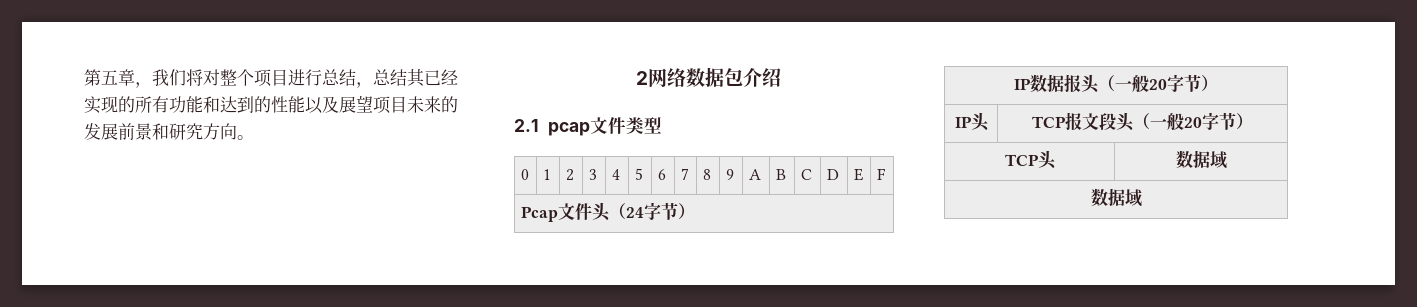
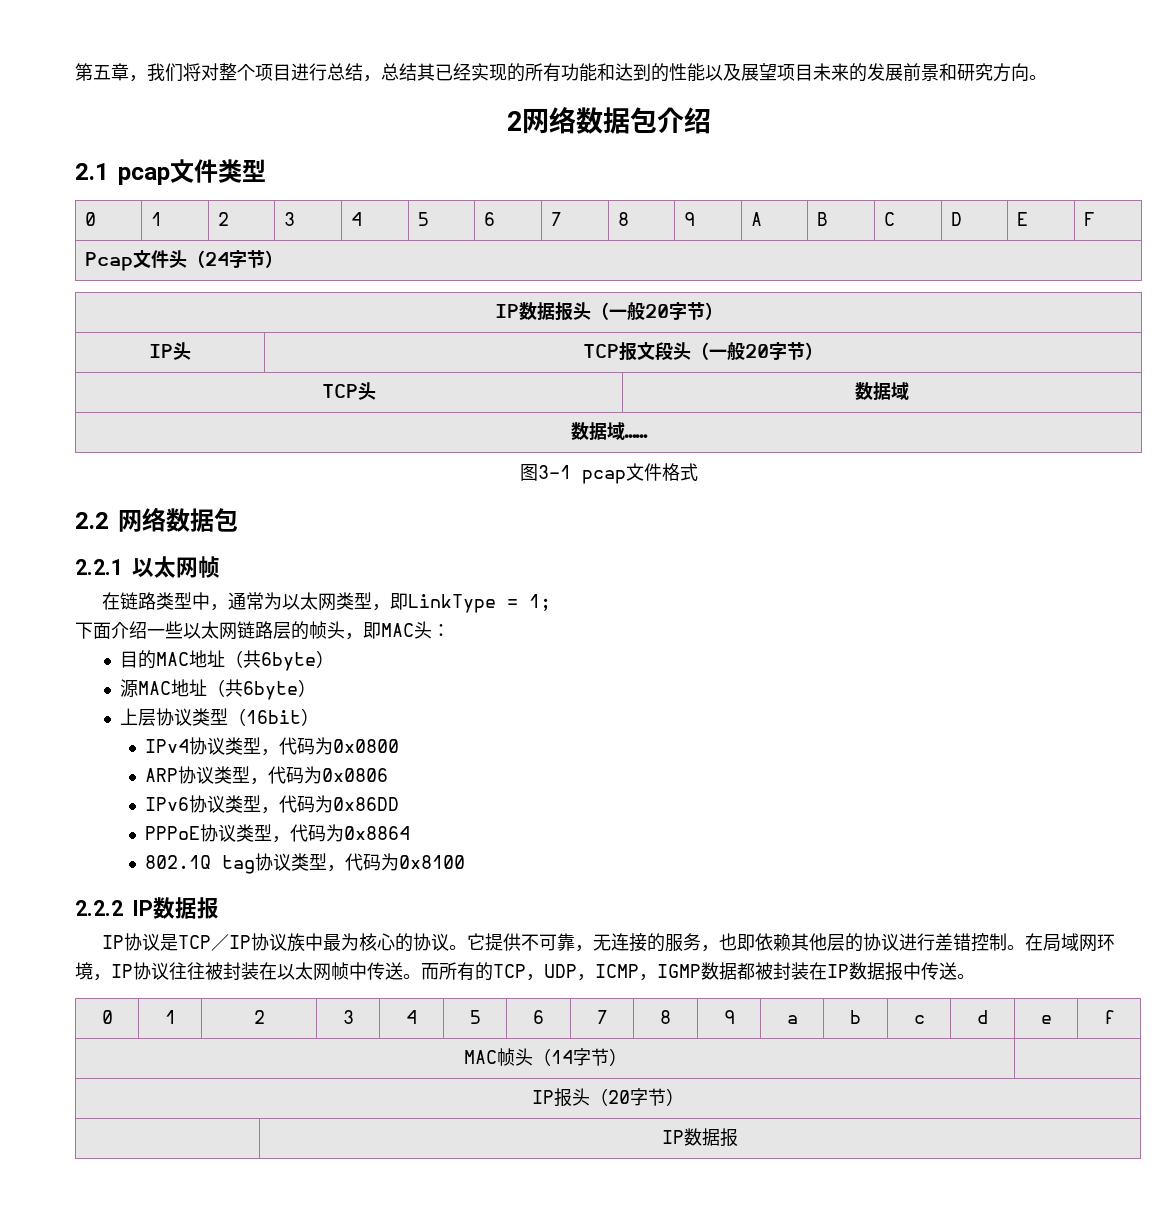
  TCP头 | 数据域
- 数据域
+ 数据域……
+ 图3-1 pcap文件格式
+ 2.2网络数据包
+ 2.2.1以太网帧
+ 在链路类型中，通常为以太网类型，即LinkType = 1;
+ 下面介绍一些以太网链路层的帧头，即MAC头：
+ 目的MAC地址（共6byte）
+ 源MAC地址（共6byte）
+ 上层协议类型（16bit）
+ IPv4协议类型，代码为0x0800
+ ARP协议类型，代码为0x0806
+ IPv6协议类型，代码为0x86DD
+ PPPoE协议类型，代码为0x8864
+ 802.1Q tag协议类型，代码为0x8100
+ 2.2.2 IP数据报
+ IP协议是TCP／IP协议族中最为核心的协议。它提供不可靠，无连接的服务，也即依赖其他层的协议进行差错控制。在局域网环境，IP协议往往被封装在以太网帧中传送。而所有的TCP，UDP，ICMP，IGMP数据都被封装在IP数据报中传送。
+ 0 | 1 | 2 | 3 | 4 | 5 | 6 | 7 | 8 | 9 | a | b | c | d | e | f
+ MAC帧头（14字节） |
+ IP报头（20字节）
+ | IP数据报

